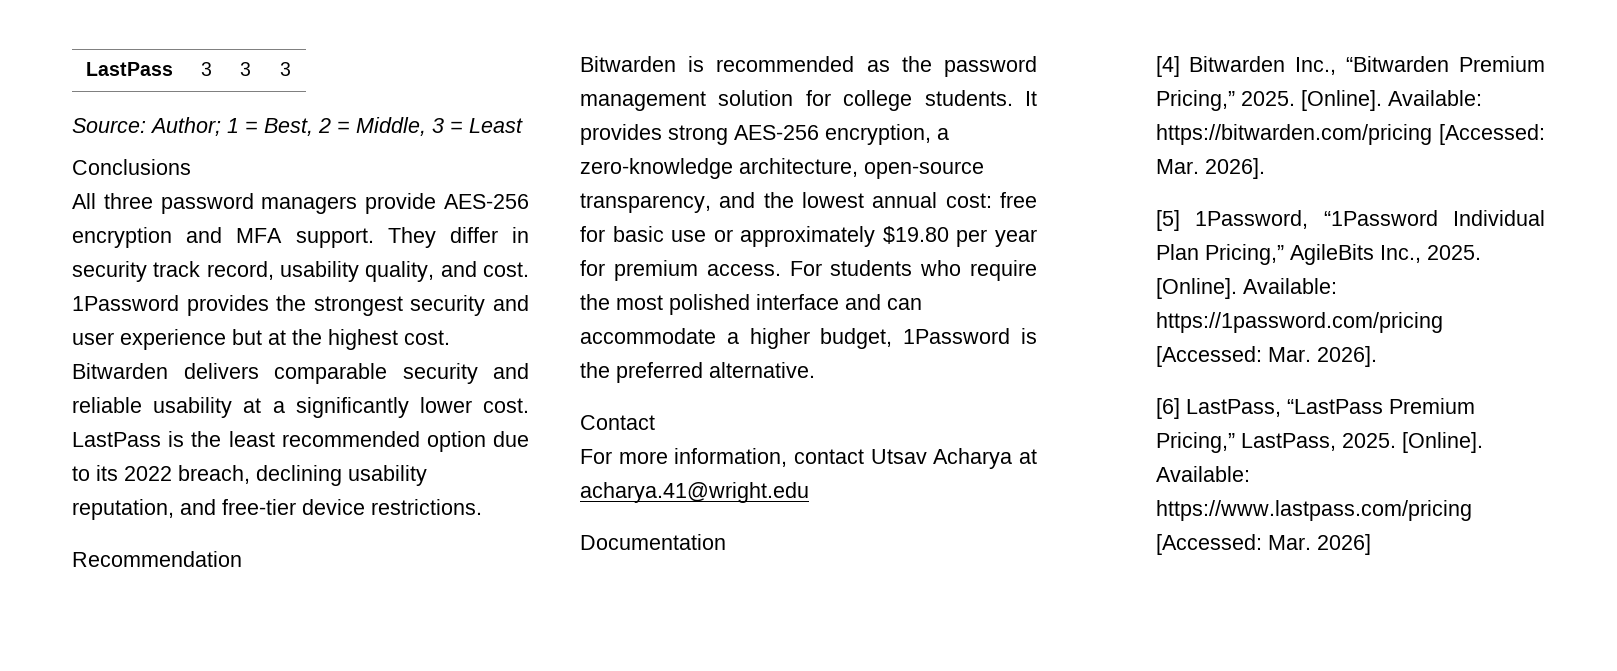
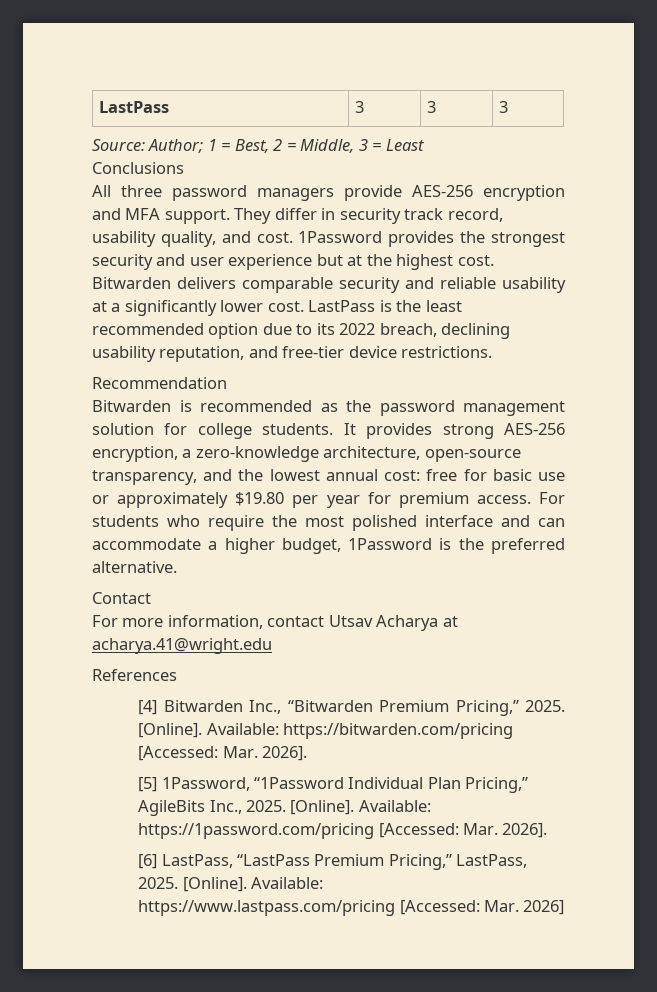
- Documentation
+ References

